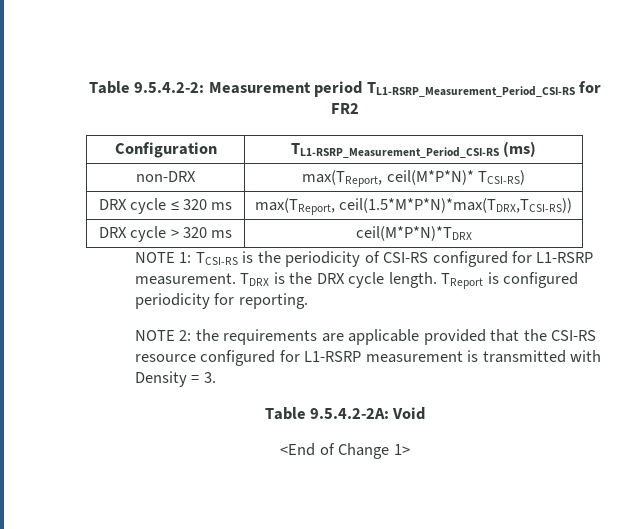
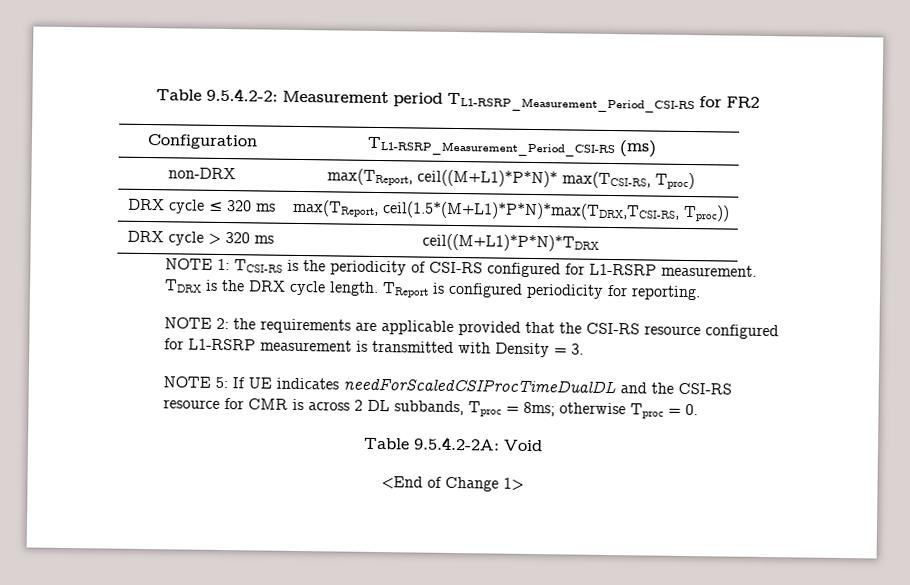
- non-DRX | max(TReport, ceil(M*P*N)* TCSI-RS)
+ non-DRX | max(TReport, ceil((M+L1)*P*N)* max(TCSI-RS, Tproc)
- DRX cycle ≤ 320 ms | max(TReport, ceil(1.5*M*P*N)*max(TDRX,TCSI-RS))
+ DRX cycle ≤ 320 ms | max(TReport, ceil(1.5*(M+L1)*P*N)*max(TDRX,TCSI-RS, Tproc))
- DRX cycle > 320 ms | ceil(M*P*N)*TDRX
+ DRX cycle > 320 ms | ceil((M+L1)*P*N)*TDRX
+ NOTE 5: If UE indicates needForScaledCSIProcTimeDualDL and the CSI-RS resource for CMR is across 2 DL subbands, Tproc = 8ms; otherwise Tproc = 0.

